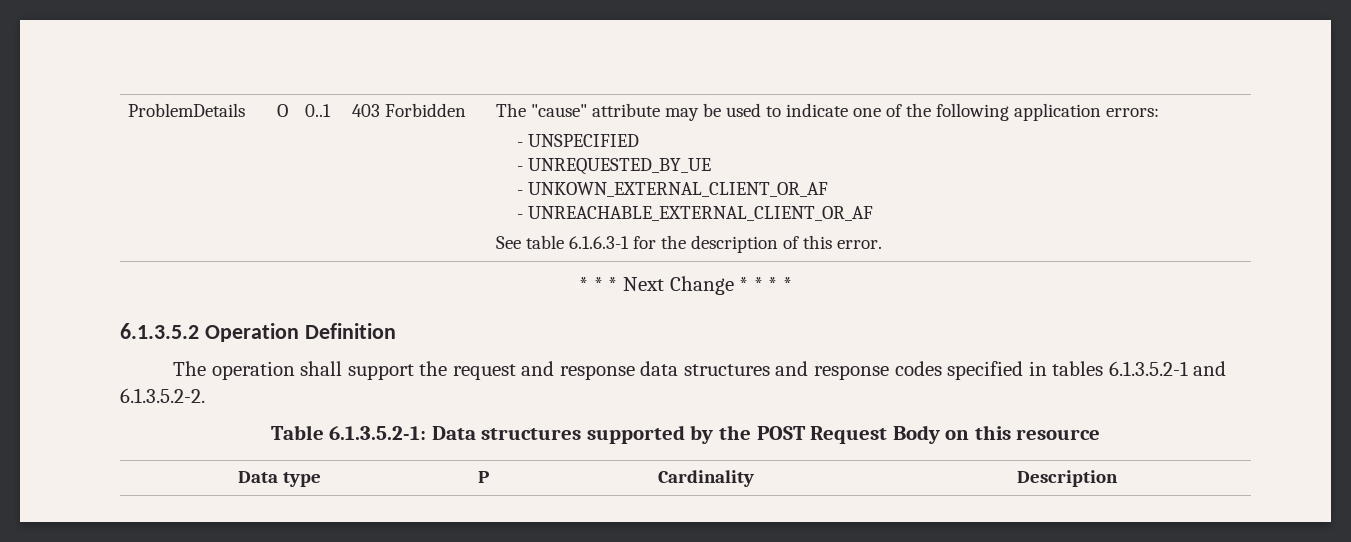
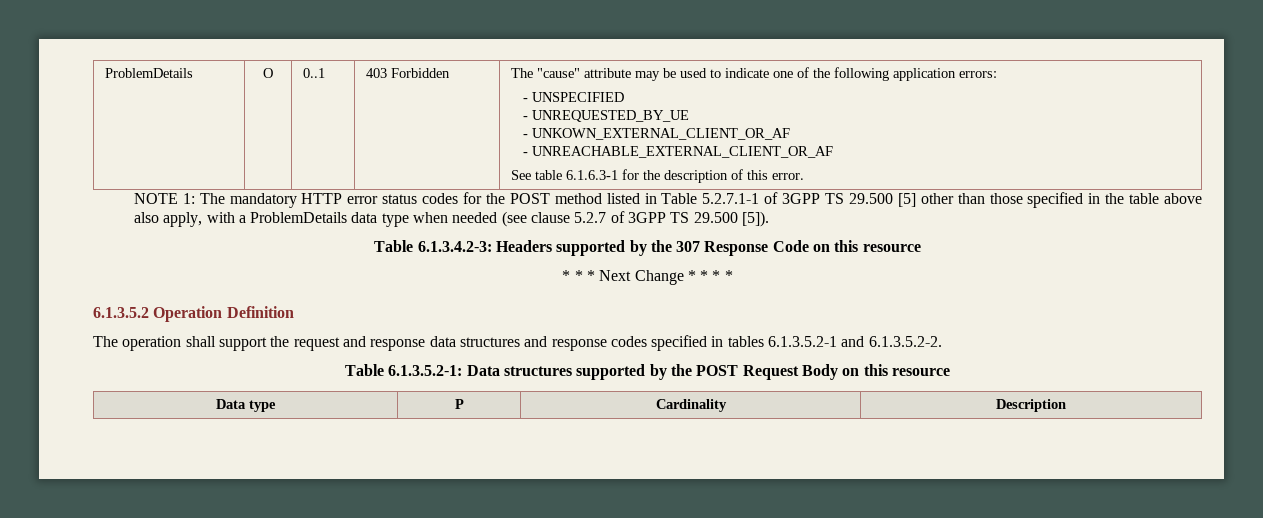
+ NOTE 1: The mandatory HTTP error status codes for the POST method listed in Table 5.2.7.1-1 of 3GPP TS 29.500 [5] other than those specified in the table above also apply, with a ProblemDetails data type when needed (see clause 5.2.7 of 3GPP TS 29.500 [5]).
+ Table 6.1.3.4.2-3: Headers supported by the 307 Response Code on this resource

